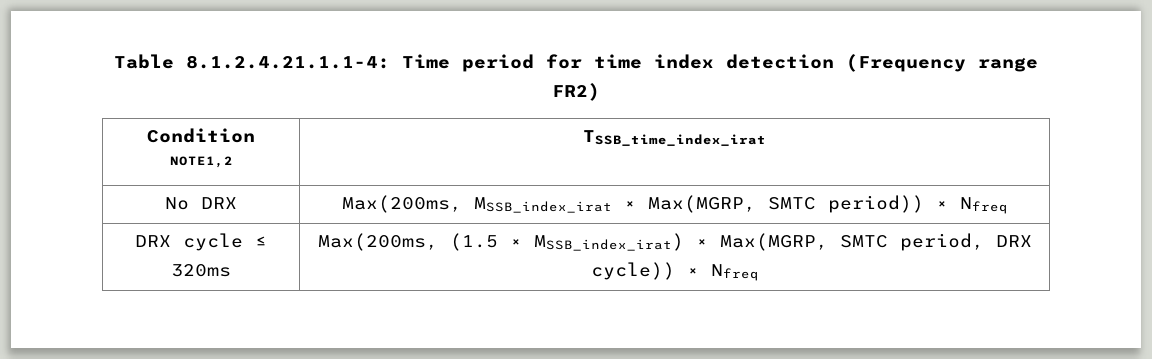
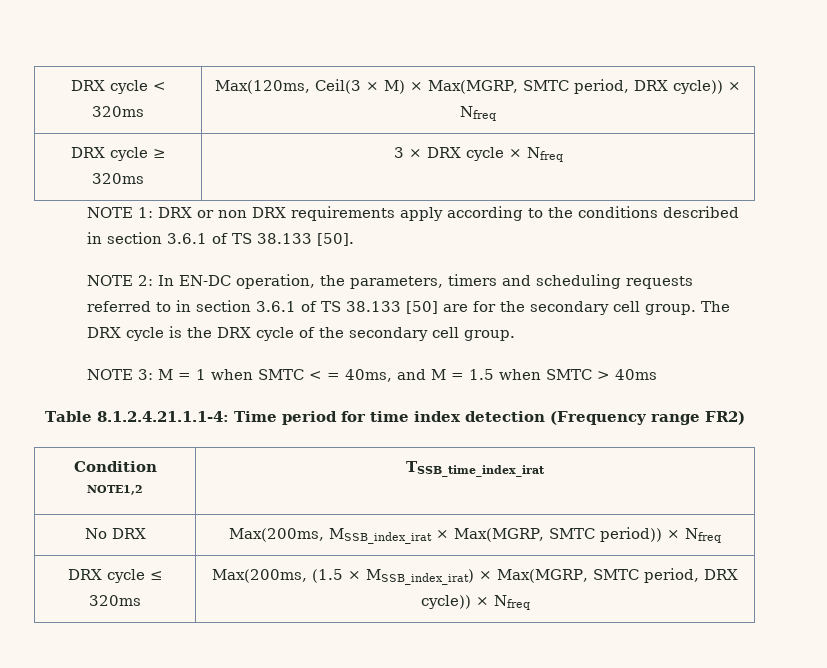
+ DRX cycle < 320ms | Max(120ms, Ceil(3 × M) × Max(MGRP, SMTC period, DRX cycle)) × Nfreq
+ DRX cycle ≥ 320ms | 3 × DRX cycle × Nfreq
+ NOTE 1: DRX or non DRX requirements apply according to the conditions described in section 3.6.1 of TS 38.133 [50].
+ NOTE 2: In EN-DC operation, the parameters, timers and scheduling requests referred to in section 3.6.1 of TS 38.133 [50] are for the secondary cell group. The DRX cycle is the DRX cycle of the secondary cell group.
+ NOTE 3: M = 1 when SMTC < = 40ms, and M = 1.5 when SMTC > 40ms

